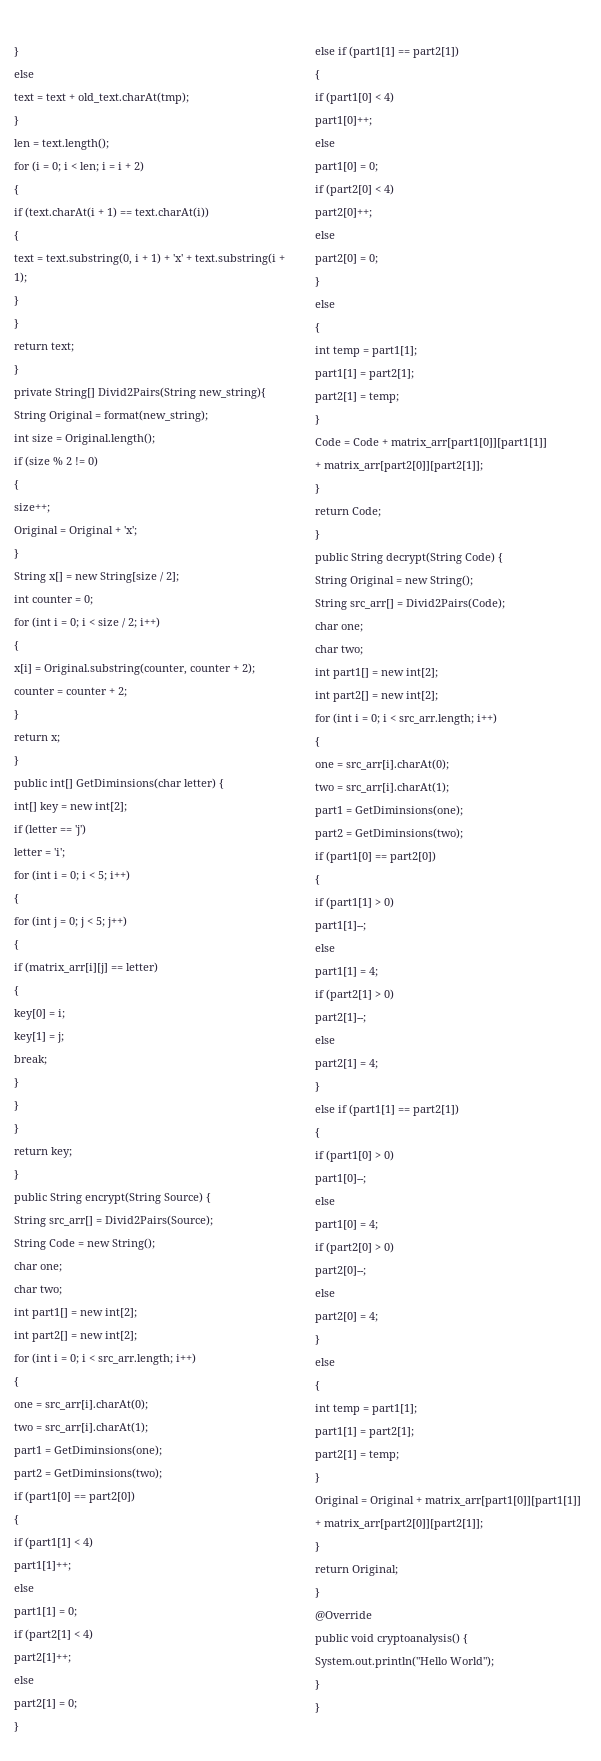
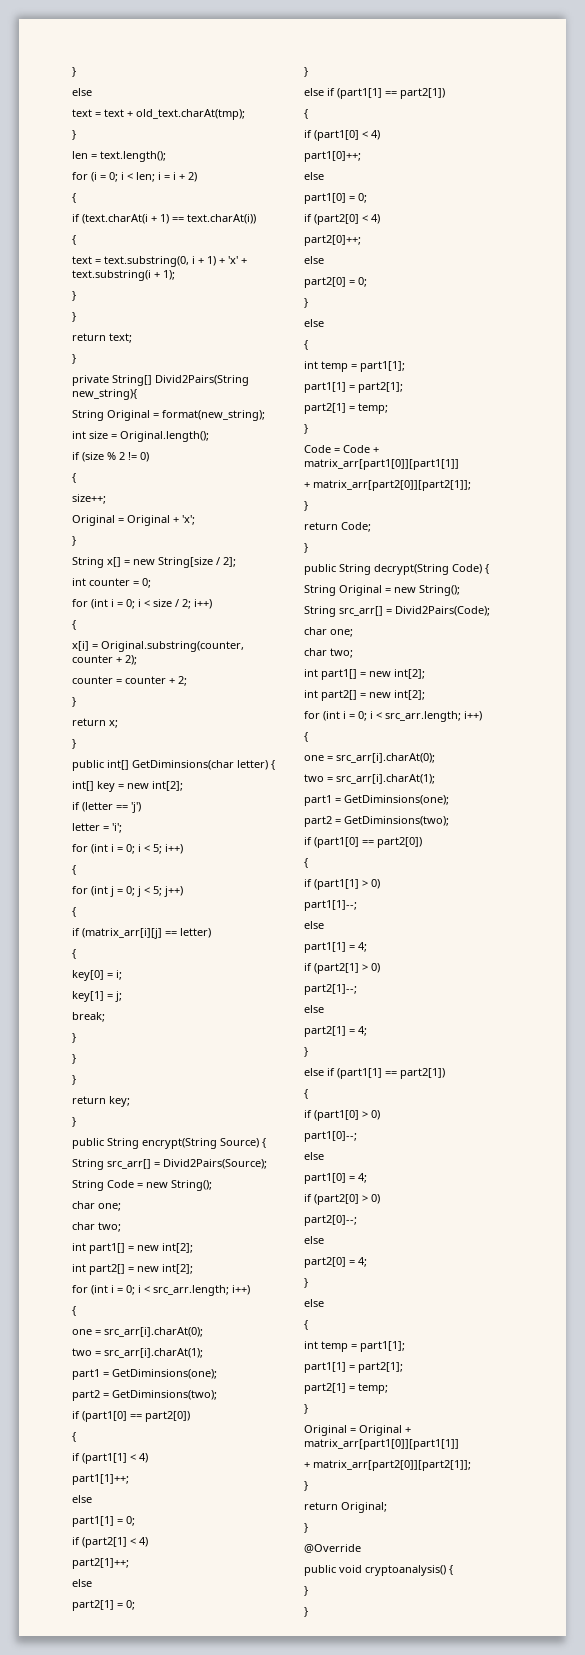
- System.out.println("Hello World");

